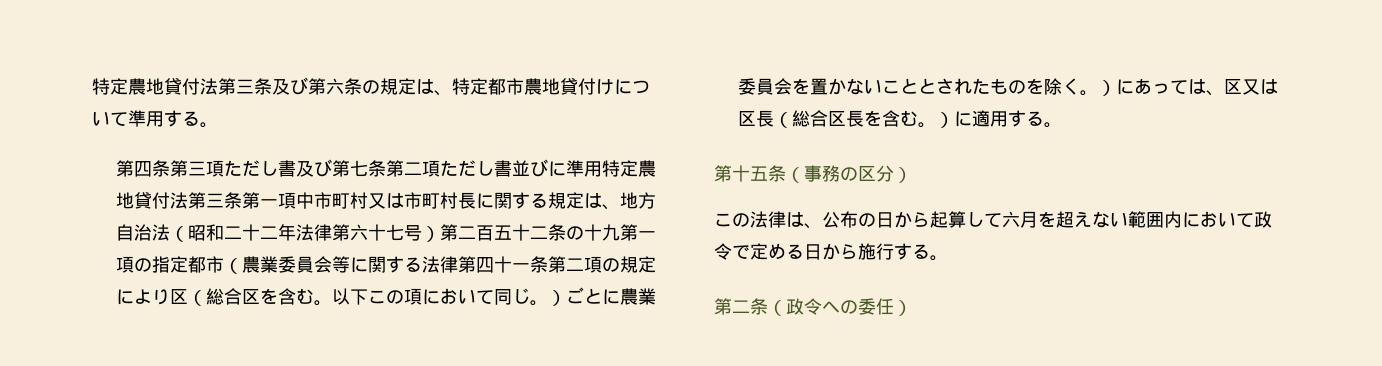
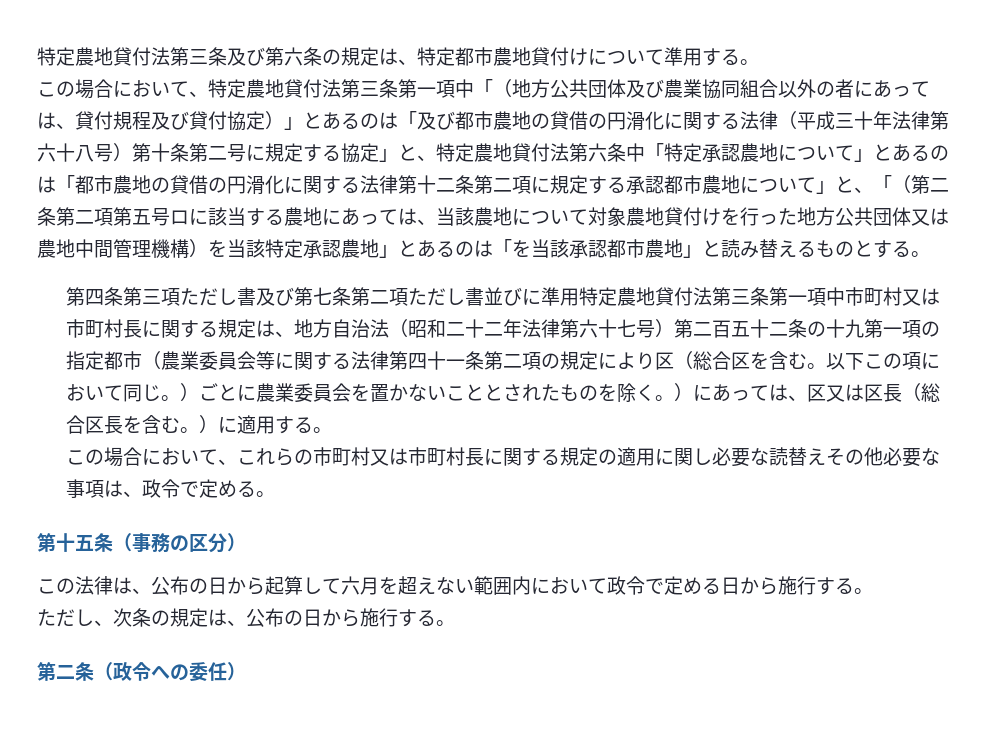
+ この場合において、特定農地貸付法第三条第一項中「（地方公共団体及び農業協同組合以外の者にあっては、貸付規程及び貸付協定）」とあるのは「及び都市農地の貸借の円滑化に関する法律（平成三十年法律第六十八号）第十条第二号に規定する協定」と、特定農地貸付法第六条中「特定承認農地について」とあるのは「都市農地の貸借の円滑化に関する法律第十二条第二項に規定する承認都市農地について」と、「（第二条第二項第五号ロに該当する農地にあっては、当該農地について対象農地貸付けを行った地方公共団体又は農地中間管理機構）を当該特定承認農地」とあるのは「を当該承認都市農地」と読み替えるものとする。
+ この場合において、これらの市町村又は市町村長に関する規定の適用に関し必要な読替えその他必要な事項は、政令で定める。
+ ただし、次条の規定は、公布の日から施行する。

